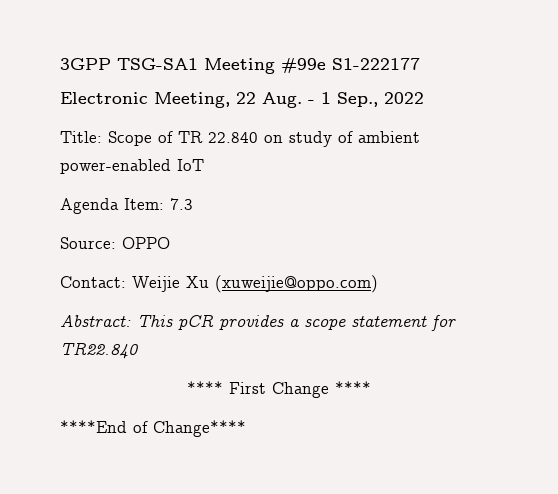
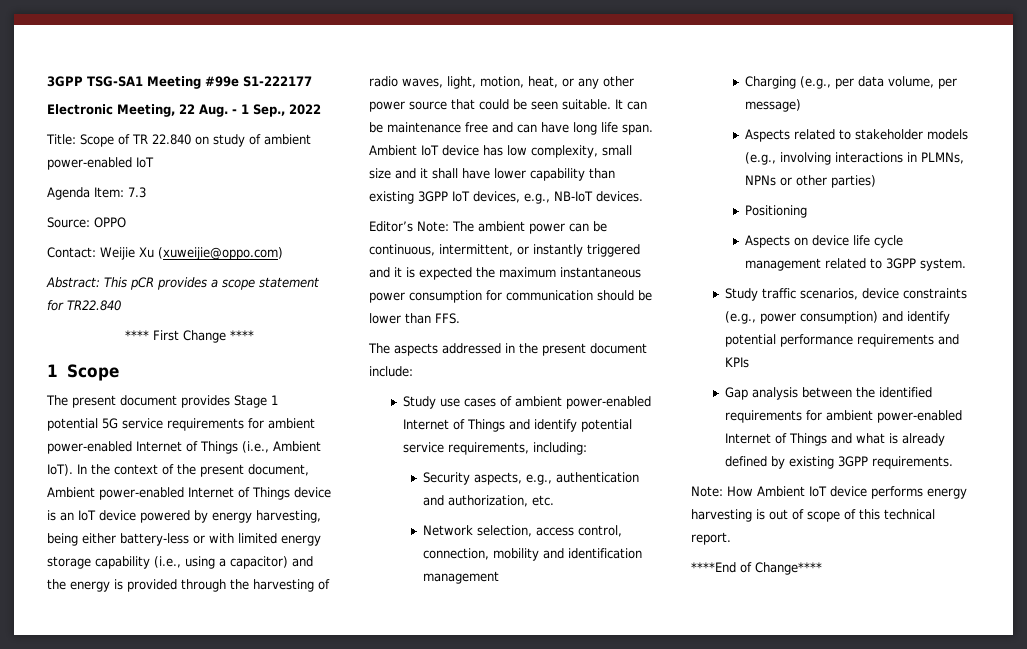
+ 1 Scope
+ The present document provides Stage 1 potential 5G service requirements for ambient power-enabled Internet of Things (i.e., Ambient IoT). In the context of the present document, Ambient power-enabled Internet of Things device is an IoT device powered by energy harvesting, being either battery-less or with limited energy storage capability (i.e., using a capacitor) and the energy is provided through the harvesting of radio waves, light, motion, heat, or any other power source that could be seen suitable. It can be maintenance free and can have long life span. Ambient IoT device has low complexity, small size and it shall have lower capability than existing 3GPP IoT devices, e.g., NB-IoT devices.
+ Editor’s Note: The ambient power can be continuous, intermittent, or instantly triggered and it is expected the maximum instantaneous power consumption for communication should be lower than FFS.
+ The aspects addressed in the present document include:
+ Study use cases of ambient power-enabled Internet of Things and identify potential service requirements, including:
+ Security aspects, e.g., authentication and authorization, etc.
+ Network selection, access control, connection, mobility and identification management
+ Charging (e.g., per data volume, per message)
+ Aspects related to stakeholder models (e.g., involving interactions in PLMNs, NPNs or other parties)
+ Positioning
+ Aspects on device life cycle management related to 3GPP system.
+ Study traffic scenarios, device constraints (e.g., power consumption) and identify potential performance requirements and KPIs
+ Gap analysis between the identified requirements for ambient power-enabled Internet of Things and what is already defined by existing 3GPP requirements.
+ Note: How Ambient IoT device performs energy harvesting is out of scope of this technical report.

